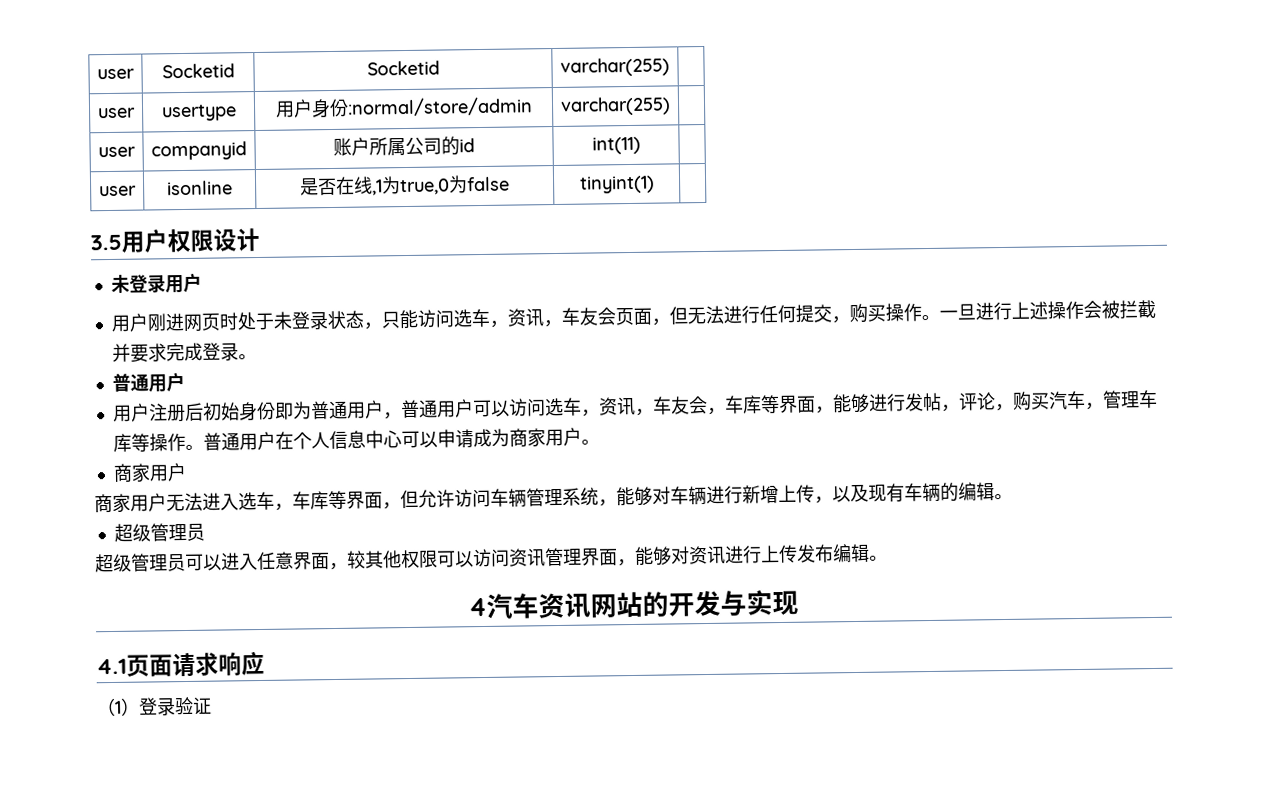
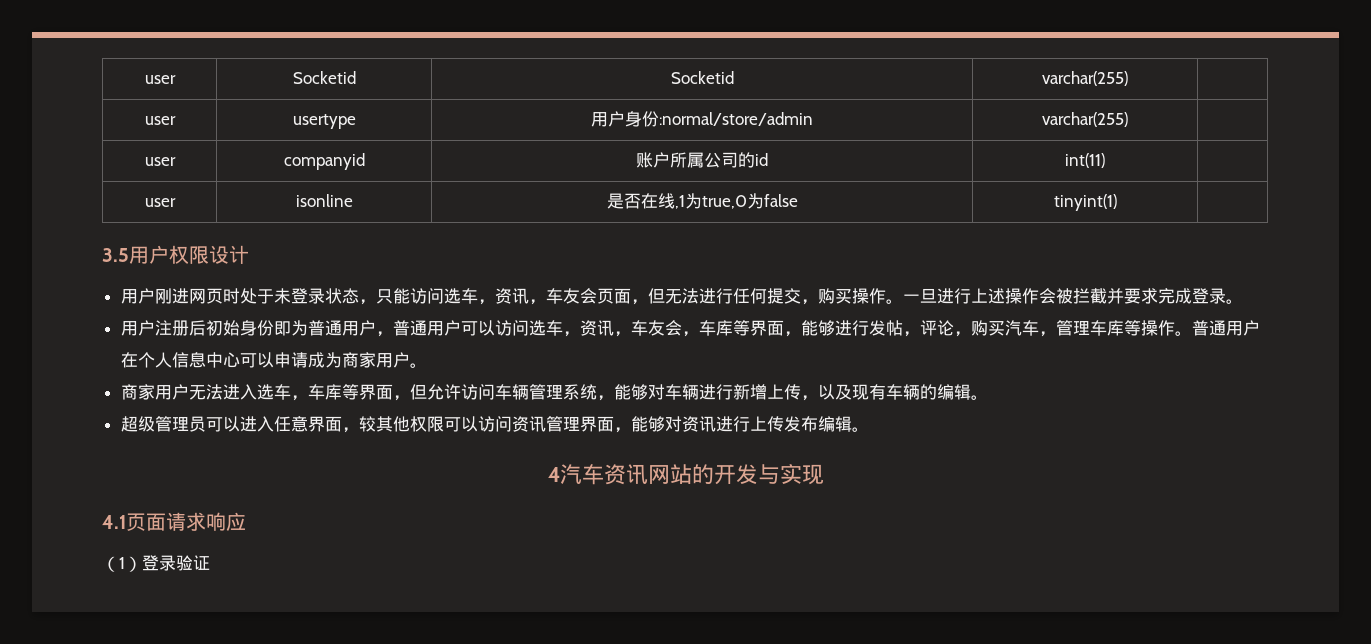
- 未登录用户
  一旦进行上述操作会被拦截并要求完成登录。
- 普通用户
  普通用户在个人信息中心可以申请成为商家用户。
- 商家用户
  商家用户无法进入选车，车库等界面，但允许访问车辆管理系统，能够对车辆进行新增上传，以及现有车辆的编辑。
- 超级管理员

